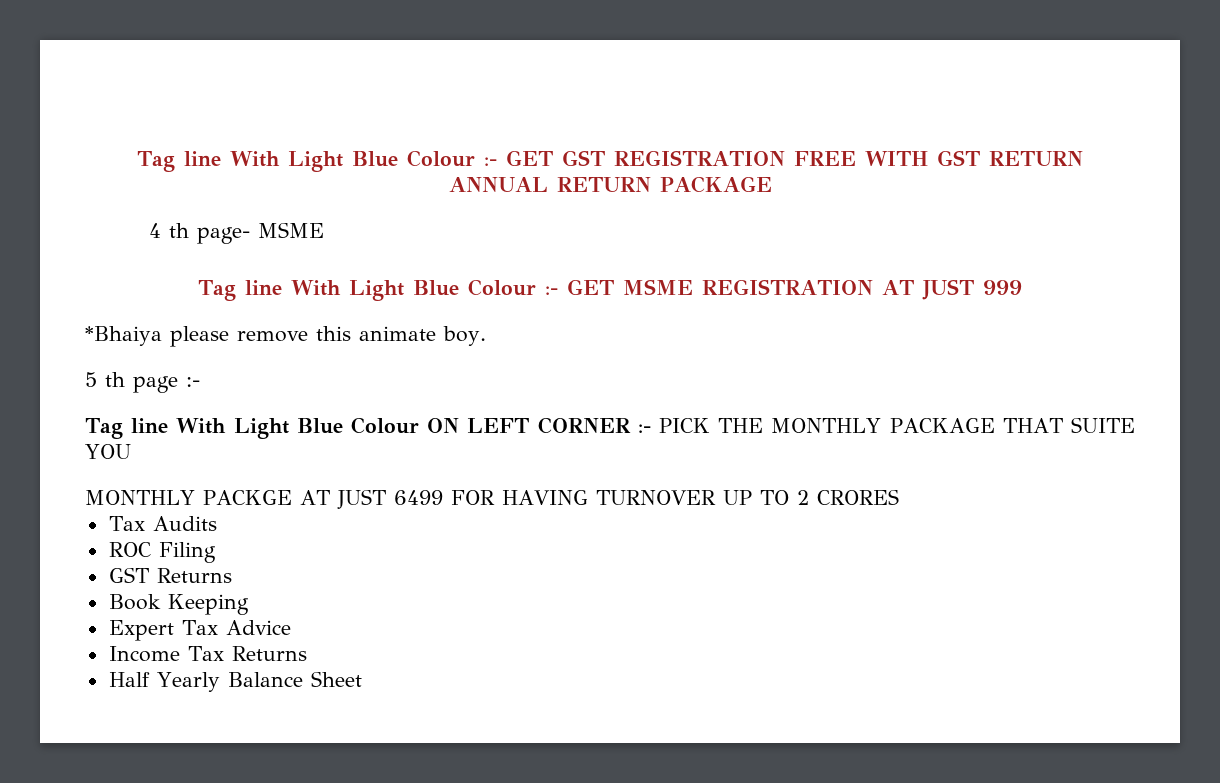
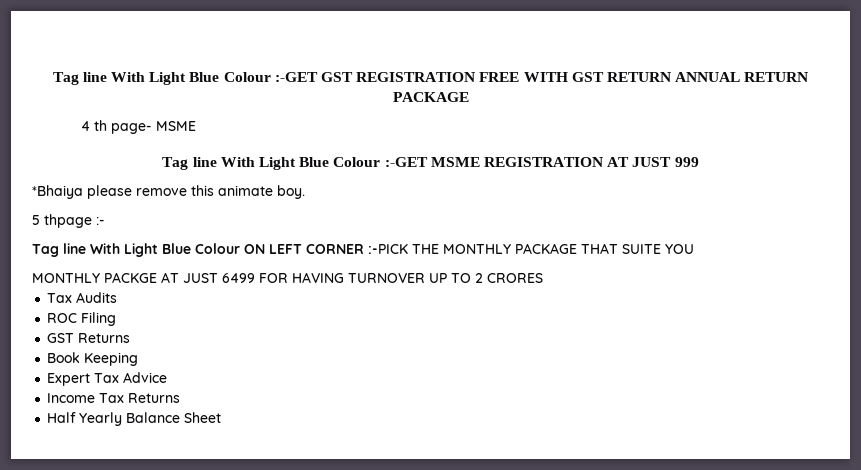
- Tag line With Light Blue Colour :- GET GST REGISTRATION FREE WITH GST RETURN ANNUAL RETURN PACKAGE
+ Tag line With Light Blue Colour :-GET GST REGISTRATION FREE WITH GST RETURN ANNUAL RETURN PACKAGE
- Tag line With Light Blue Colour :- GET MSME REGISTRATION AT JUST 999
+ Tag line With Light Blue Colour :-GET MSME REGISTRATION AT JUST 999
- 5 th page :-
+ 5 thpage :-
- Tag line With Light Blue Colour ON LEFT CORNER :- PICK THE MONTHLY PACKAGE THAT SUITE YOU
+ Tag line With Light Blue Colour ON LEFT CORNER :-PICK THE MONTHLY PACKAGE THAT SUITE YOU

